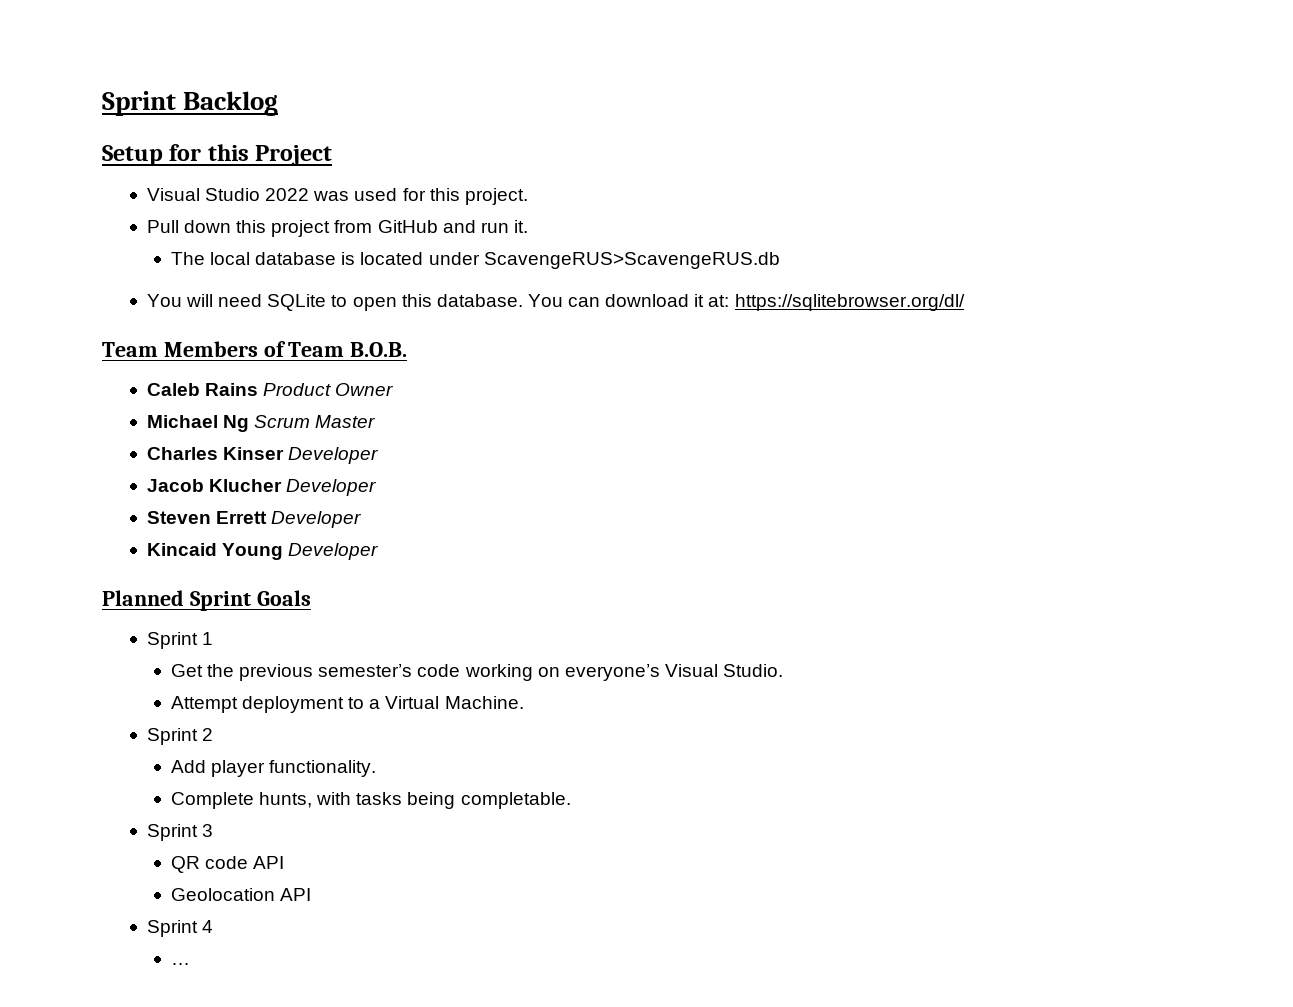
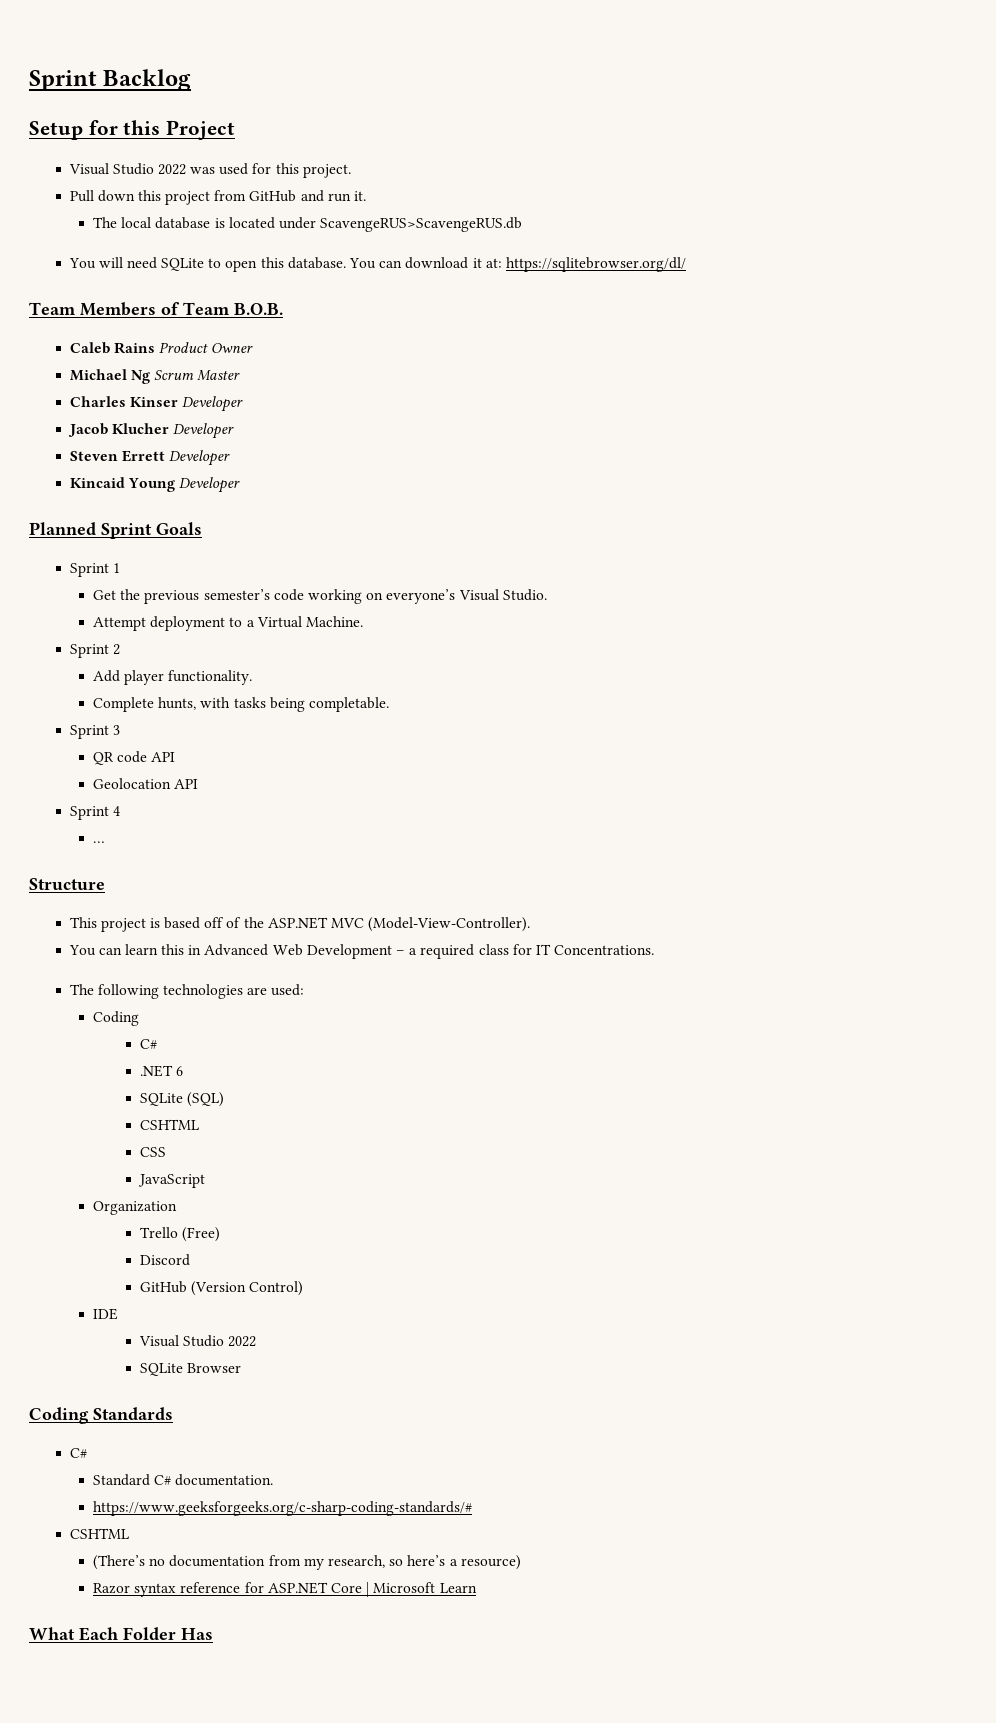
+ Structure
+ This project is based off of the ASP.NET MVC (Model-View-Controller).
+ You can learn this in Advanced Web Development – a required class for IT Concentrations.
+ The following technologies are used:
+ Coding
+ C#
+ .NET 6
+ SQLite (SQL)
+ CSHTML
+ CSS
+ JavaScript
+ Organization
+ Trello (Free)
+ Discord
+ GitHub (Version Control)
+ IDE
+ Visual Studio 2022
+ SQLite Browser
+ Coding Standards
+ C#
+ Standard C# documentation.
+ https://www.geeksforgeeks.org/c-sharp-coding-standards/#
+ CSHTML
+ (There’s no documentation from my research, so here’s a resource)
+ Razor syntax reference for ASP.NET Core | Microsoft Learn
+ What Each Folder Has

